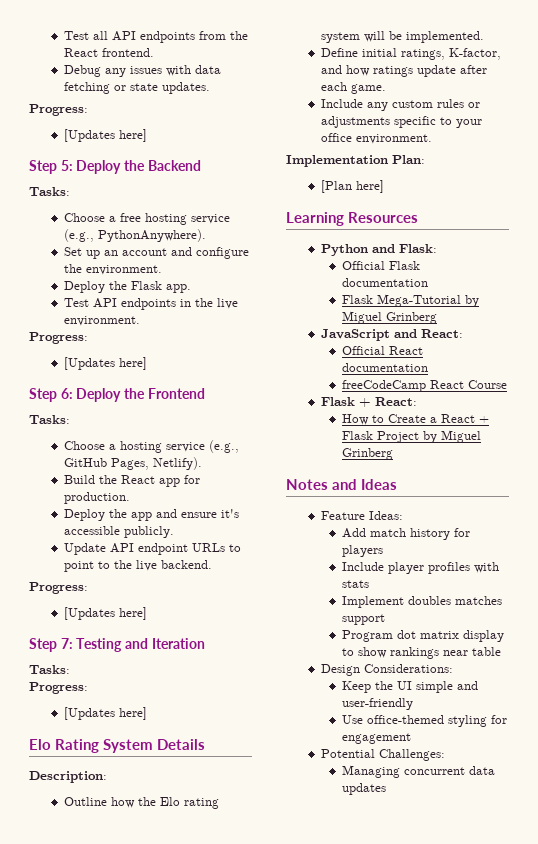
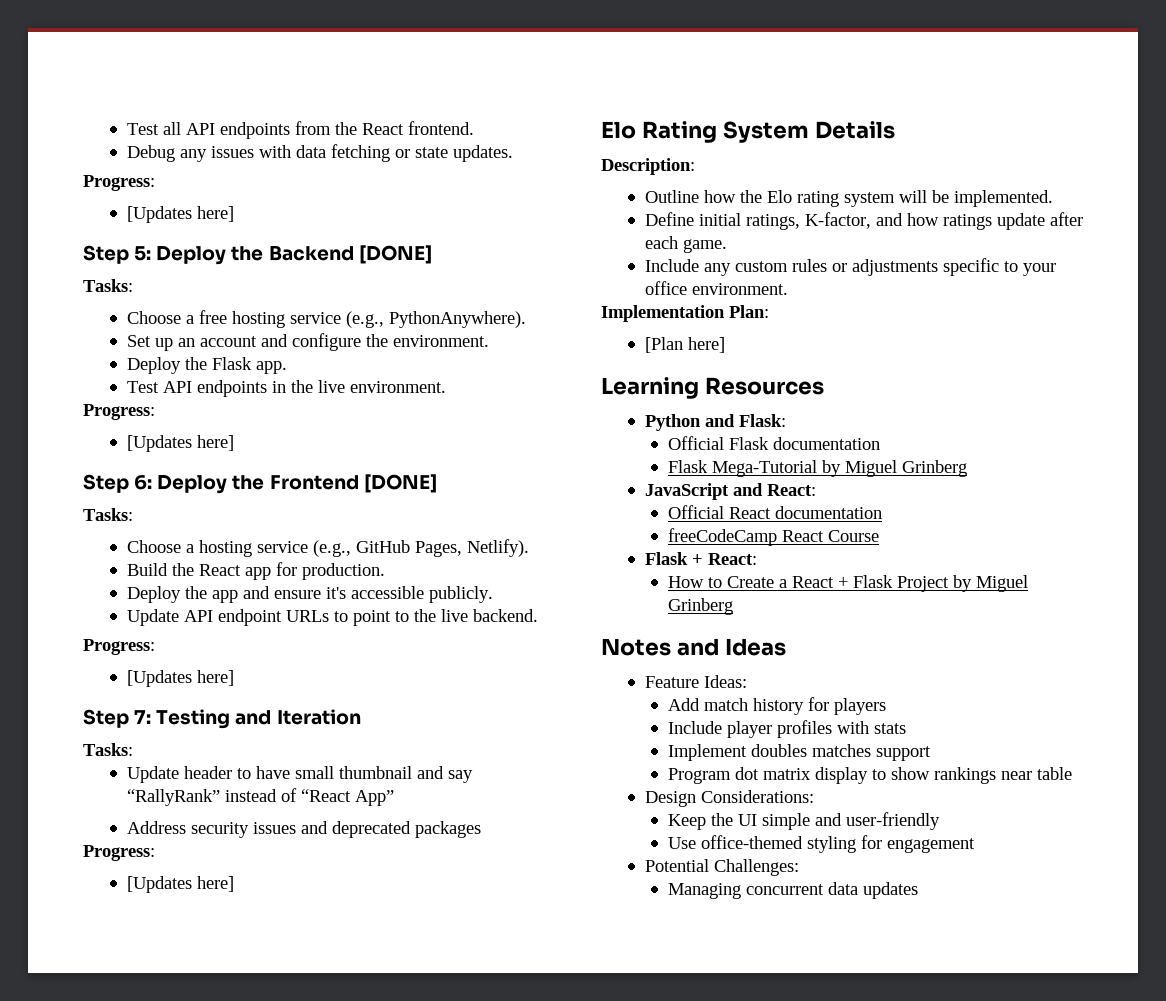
- Step 5: Deploy the Backend
+ Step 5: Deploy the Backend [DONE]
- Step 6: Deploy the Frontend
+ Step 6: Deploy the Frontend [DONE]
+ Update header to have small thumbnail and say “RallyRank” instead of “React App”
+ Address security issues and deprecated packages

